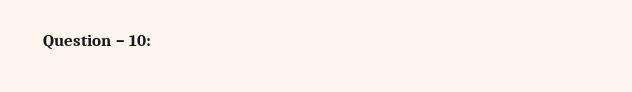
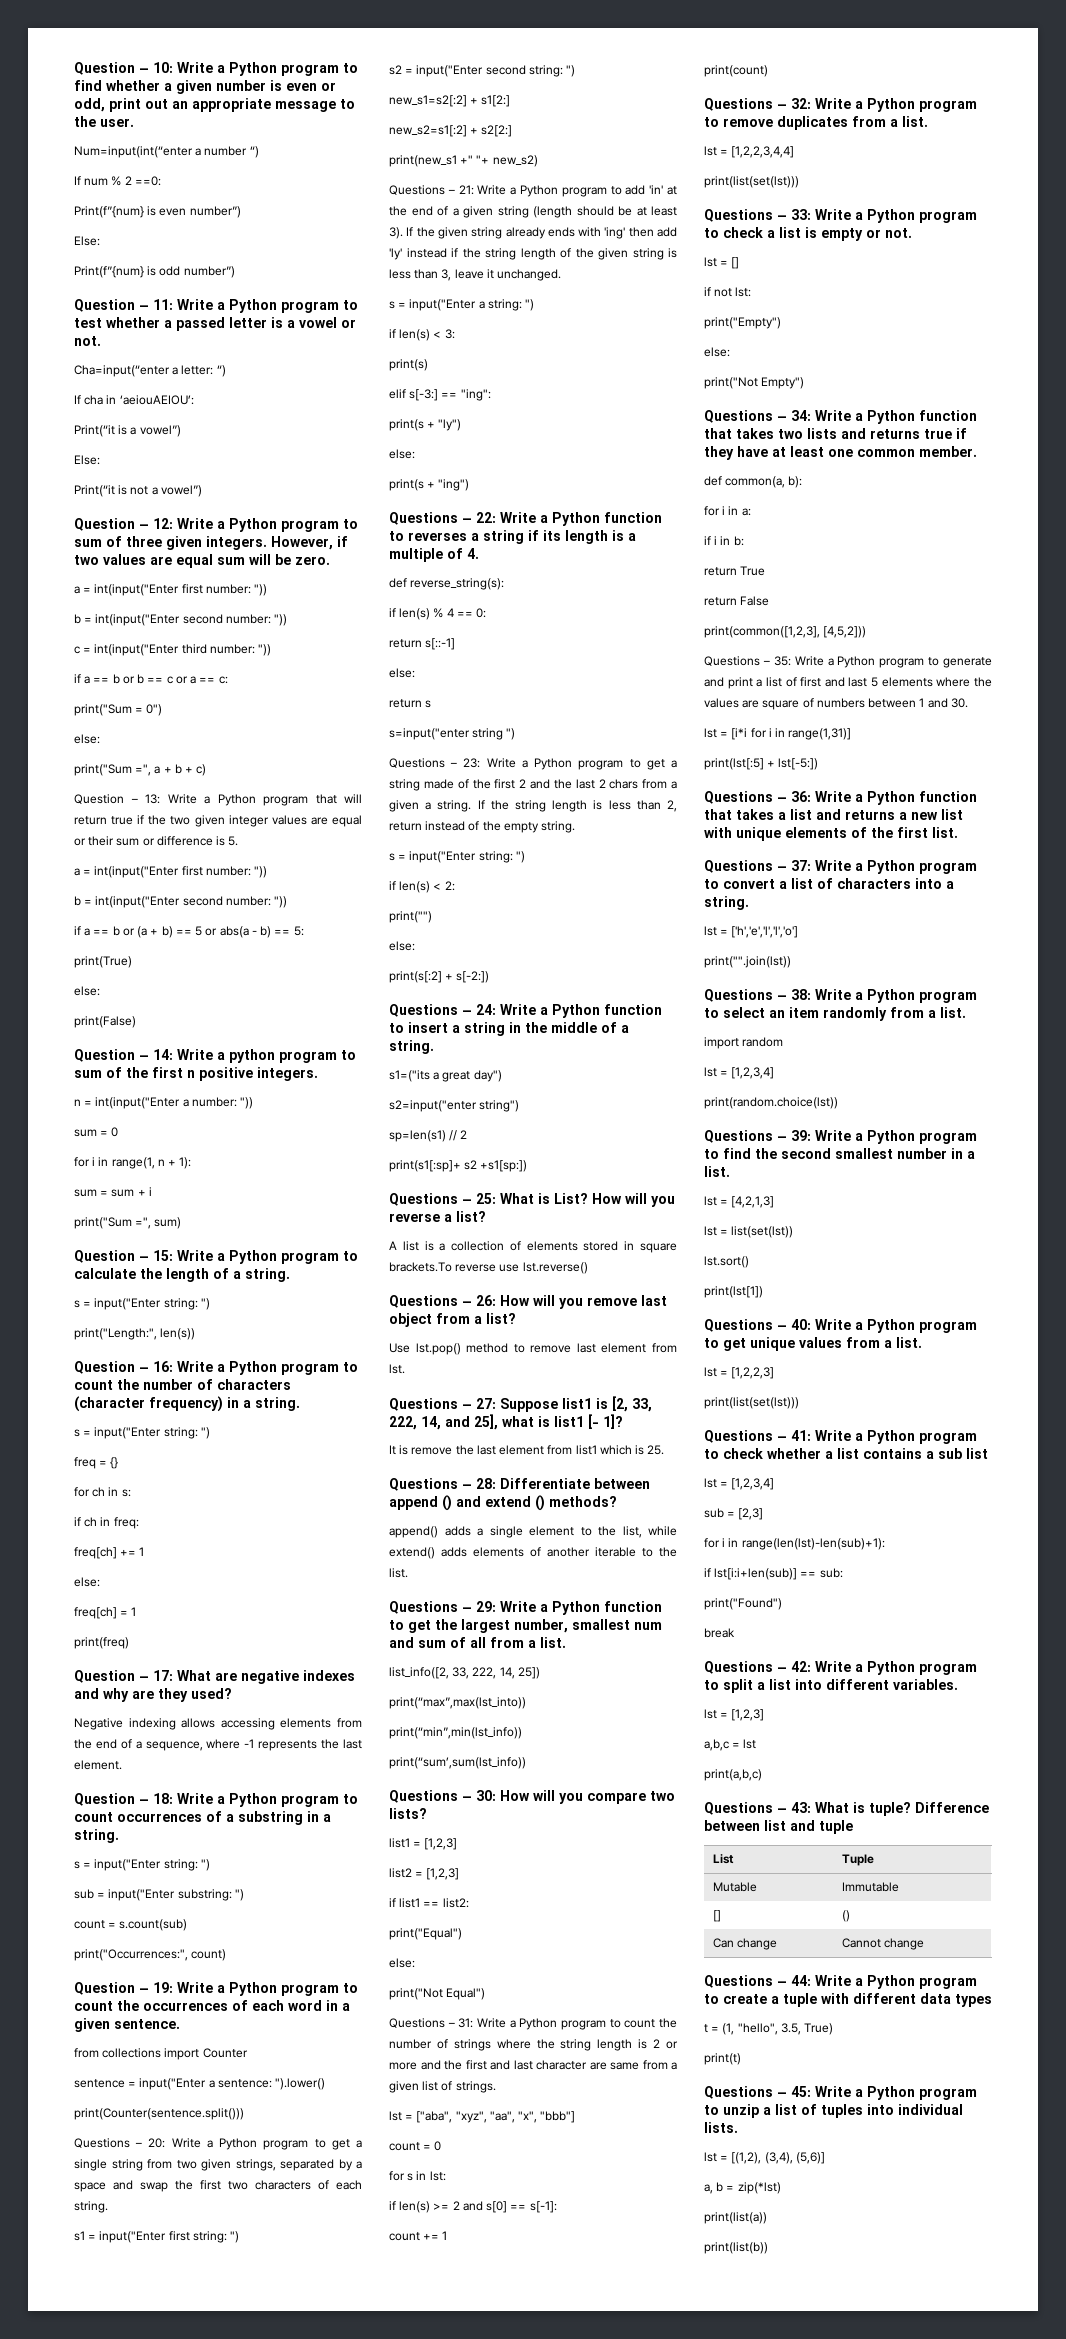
- Question – 10:
+ Question – 10: Write a Python program to find whether a given number is even or odd, print out an appropriate message to the user.
+ Num=input(int(“enter a number “)
+ If num % 2 ==0:
+ Print(f”{num} is even number”)
+ Else:
+ Print(f”{num} is odd number”)
+ Question – 11: Write a Python program to test whether a passed letter is a vowel or not.
+ Cha=input(“enter a letter: “)
+ If cha in ‘aeiouAEIOU’:
+ Print(“it is a vowel”)
+ Else:
+ Print(“it is not a vowel”)
+ Question – 12: Write a Python program to sum of three given integers. However, if two values are equal sum will be zero.
+ a = int(input("Enter first number: "))
+ b = int(input("Enter second number: "))
+ c = int(input("Enter third number: "))
+ if a == b or b == c or a == c:
+ print("Sum = 0")
+ else:
+ print("Sum =", a + b + c)
+ Question – 13: Write a Python program that will return true if the two given integer values are equal or their sum or difference is 5.
+ a = int(input("Enter first number: "))
+ b = int(input("Enter second number: "))
+ if a == b or (a + b) == 5 or abs(a - b) == 5:
+ print(True)
+ else:
+ print(False)
+ Question – 14: Write a python program to sum of the first n positive integers.
+ n = int(input("Enter a number: "))
+ sum = 0
+ for i in range(1, n + 1):
+ sum = sum + i
+ print("Sum =", sum)
+ Question – 15: Write a Python program to calculate the length of a string.
+ s = input("Enter string: ")
+ print("Length:", len(s))
+ Question – 16: Write a Python program to count the number of characters (character frequency) in a string.
+ s = input("Enter string: ")
+ freq = {}
+ for ch in s:
+ if ch in freq:
+ freq[ch] += 1
+ else:
+ freq[ch] = 1
+ print(freq)
+ Question – 17: What are negative indexes and why are they used?
+ Negative indexing allows accessing elements from the end of a sequence, where -1 represents the last element.
+ Question – 18: Write a Python program to count occurrences of a substring in a string.
+ s = input("Enter string: ")
+ sub = input("Enter substring: ")
+ count = s.count(sub)
+ print("Occurrences:", count)
+ Question – 19: Write a Python program to count the occurrences of each word in a given sentence.
+ from collections import Counter
+ sentence = input("Enter a sentence: ").lower()
+ print(Counter(sentence.split()))
+ Questions – 20: Write a Python program to get a single string from two given strings, separated by a space and swap the first two characters of each string.
+ s1 = input("Enter first string: ")
+ s2 = input("Enter second string: ")
+ new_s1=s2[:2] + s1[2:]
+ new_s2=s1[:2] + s2[2:]
+ print(new_s1 +" "+ new_s2)
+ Questions – 21: Write a Python program to add 'in' at the end of a given string (length should be at least 3). If the given string already ends with 'ing' then add 'ly' instead if the string length of the given string is less than 3, leave it unchanged.
+ s = input("Enter a string: ")
+ if len(s) < 3:
+ print(s)
+ elif s[-3:] == "ing":
+ print(s + "ly")
+ else:
+ print(s + "ing")
+ Questions – 22: Write a Python function to reverses a string if its length is a multiple of 4.
+ def reverse_string(s):
+ if len(s) % 4 == 0:
+ return s[::-1]
+ else:
+ return s
+ s=input("enter string ")
+ Questions – 23: Write a Python program to get a string made of the first 2 and the last 2 chars from a given a string. If the string length is less than 2, return instead of the empty string.
+ s = input("Enter string: ")
+ if len(s) < 2:
+ print("")
+ else:
+ print(s[:2] + s[-2:])
+ Questions – 24: Write a Python function to insert a string in the middle of a string.
+ s1=("its a great day")
+ s2=input("enter string")
+ sp=len(s1) // 2
+ print(s1[:sp]+ s2 +s1[sp:])
+ Questions – 25: What is List? How will you reverse a list?
+ A list is a collection of elements stored in square brackets.To reverse use lst.reverse()
+ Questions – 26: How will you remove last object from a list?
+ Use lst.pop() method to remove last element from lst.
+ Questions – 27: Suppose list1 is [2, 33, 222, 14, and 25], what is list1 [- 1]?
+ It is remove the last element from list1 which is 25.
+ Questions – 28: Differentiate between append () and extend () methods?
+ append() adds a single element to the list, while extend() adds elements of another iterable to the list.
+ Questions – 29: Write a Python function to get the largest number, smallest num and sum of all from a list.
+ list_info([2, 33, 222, 14, 25])
+ print(“max”,max(lst_into))
+ print(“min”,min(lst_info))
+ print(“sum’,sum(lst_info))
+ Questions – 30: How will you compare two lists?
+ list1 = [1,2,3]
+ list2 = [1,2,3]
+ if list1 == list2:
+ print("Equal")
+ else:
+ print("Not Equal")
+ Questions – 31: Write a Python program to count the number of strings where the string length is 2 or more and the first and last character are same from a given list of strings.
+ lst = ["aba", "xyz", "aa", "x", "bbb"]
+ count = 0
+ for s in lst:
+ if len(s) >= 2 and s[0] == s[-1]:
+ count += 1
+ print(count)
+ Questions – 32: Write a Python program to remove duplicates from a list.
+ lst = [1,2,2,3,4,4]
+ print(list(set(lst)))
+ Questions – 33: Write a Python program to check a list is empty or not.
+ lst = []
+ if not lst:
+ print("Empty")
+ else:
+ print("Not Empty")
+ Questions – 34: Write a Python function that takes two lists and returns true if they have at least one common member.
+ def common(a, b):
+ for i in a:
+ if i in b:
+ return True
+ return False
+ print(common([1,2,3], [4,5,2]))
+ Questions – 35: Write a Python program to generate and print a list of first and last 5 elements where the values are square of numbers between 1 and 30.
+ lst = [i*i for i in range(1,31)]
+ print(lst[:5] + lst[-5:])
+ Questions – 36: Write a Python function that takes a list and returns a new list with unique elements of the first list.
+ Questions – 37: Write a Python program to convert a list of characters into a string.
+ lst = ['h','e','l','l','o']
+ print("".join(lst))
+ Questions – 38: Write a Python program to select an item randomly from a list.
+ import random
+ lst = [1,2,3,4]
+ print(random.choice(lst))
+ Questions – 39: Write a Python program to find the second smallest number in a list.
+ lst = [4,2,1,3]
+ lst = list(set(lst))
+ lst.sort()
+ print(lst[1])
+ Questions – 40: Write a Python program to get unique values from a list.
+ lst = [1,2,2,3]
+ print(list(set(lst)))
+ Questions – 41: Write a Python program to check whether a list contains a sub list
+ lst = [1,2,3,4]
+ sub = [2,3]
+ for i in range(len(lst)-len(sub)+1):
+ if lst[i:i+len(sub)] == sub:
+ print("Found")
+ break
+ Questions – 42: Write a Python program to split a list into different variables.
+ lst = [1,2,3]
+ a,b,c = lst
+ print(a,b,c)
+ Questions – 43: What is tuple? Difference between list and tuple
+ List | Tuple
+ Mutable | Immutable
+ [] | ()
+ Can change | Cannot change
+ Questions – 44: Write a Python program to create a tuple with different data types
+ t = (1, "hello", 3.5, True)
+ print(t)
+ Questions – 45: Write a Python program to unzip a list of tuples into individual lists.
+ lst = [(1,2), (3,4), (5,6)]
+ a, b = zip(*lst)
+ print(list(a))
+ print(list(b))

